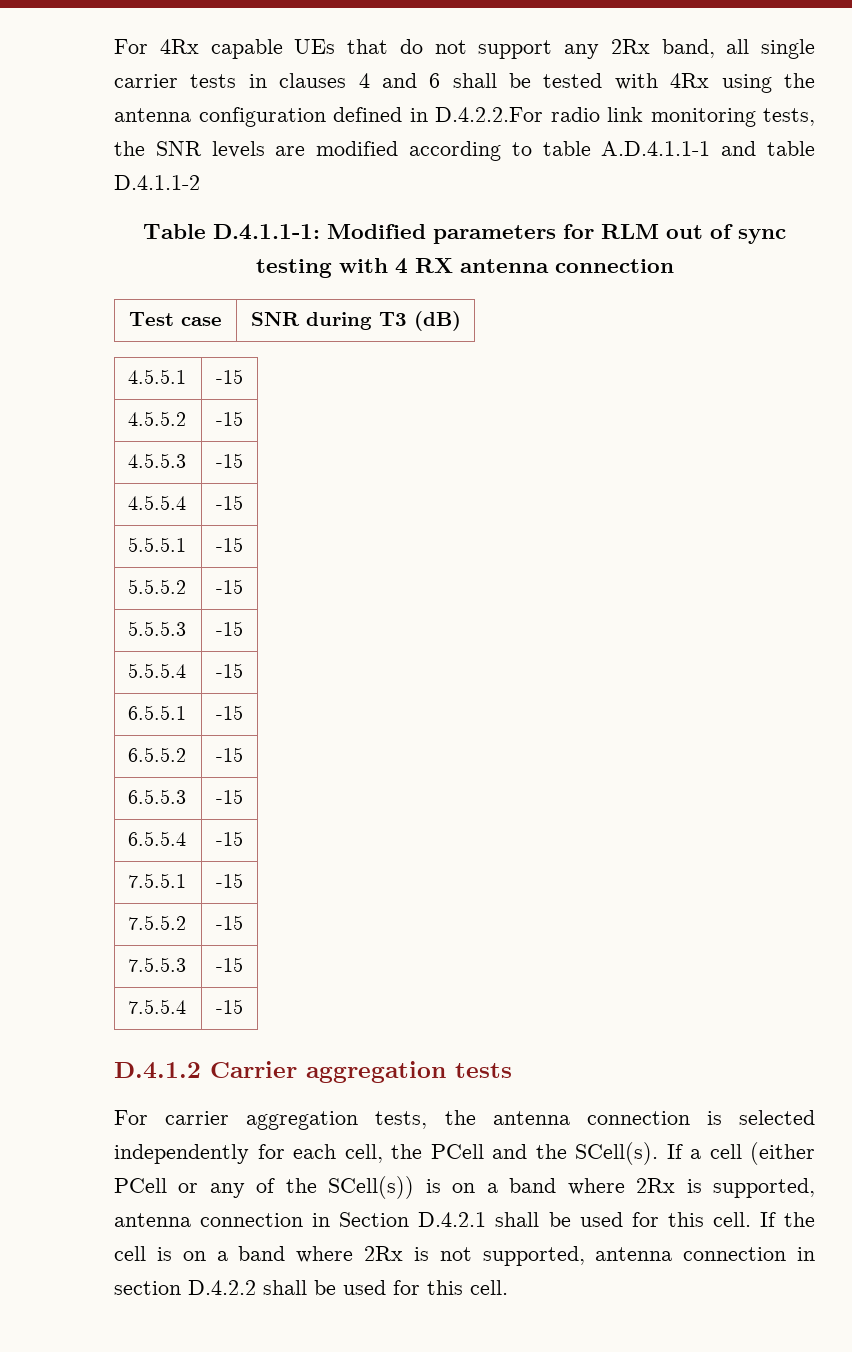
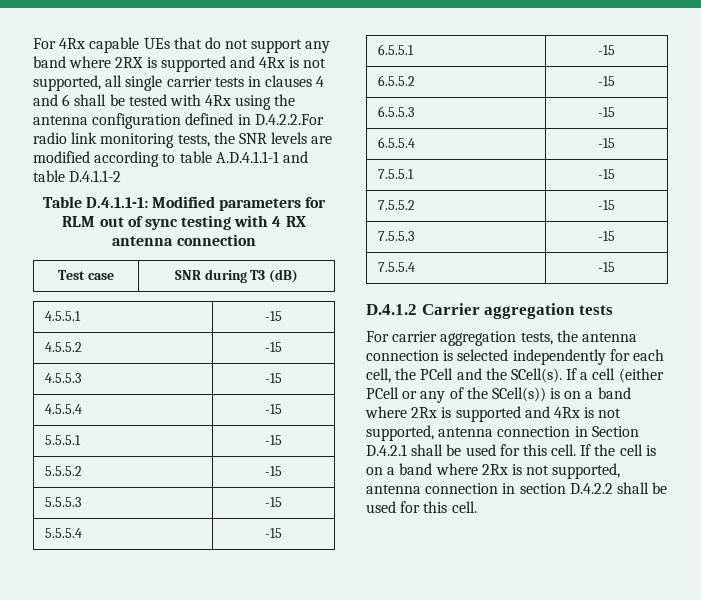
- For 4Rx capable UEs that do not support any 2Rx band, all single carrier tests in clauses 4 and 6 shall be tested with 4Rx using the antenna configuration defined in D.4.2.2.For radio link monitoring tests, the SNR levels are modified according to table A.D.4.1.1-1 and table D.4.1.1-2
+ For 4Rx capable UEs that do not support any band where 2RX is supported and 4Rx is not supported, all single carrier tests in clauses 4 and 6 shall be tested with 4Rx using the antenna configuration defined in D.4.2.2.For radio link monitoring tests, the SNR levels are modified according to table A.D.4.1.1-1 and table D.4.1.1-2
- If a cell (either PCell or any of the SCell(s)) is on a band where 2Rx is supported, antenna connection in Section D.4.2.1 shall be used for this cell.
+ If a cell (either PCell or any of the SCell(s)) is on a band where 2Rx is supported and 4Rx is not supported, antenna connection in Section D.4.2.1 shall be used for this cell.

